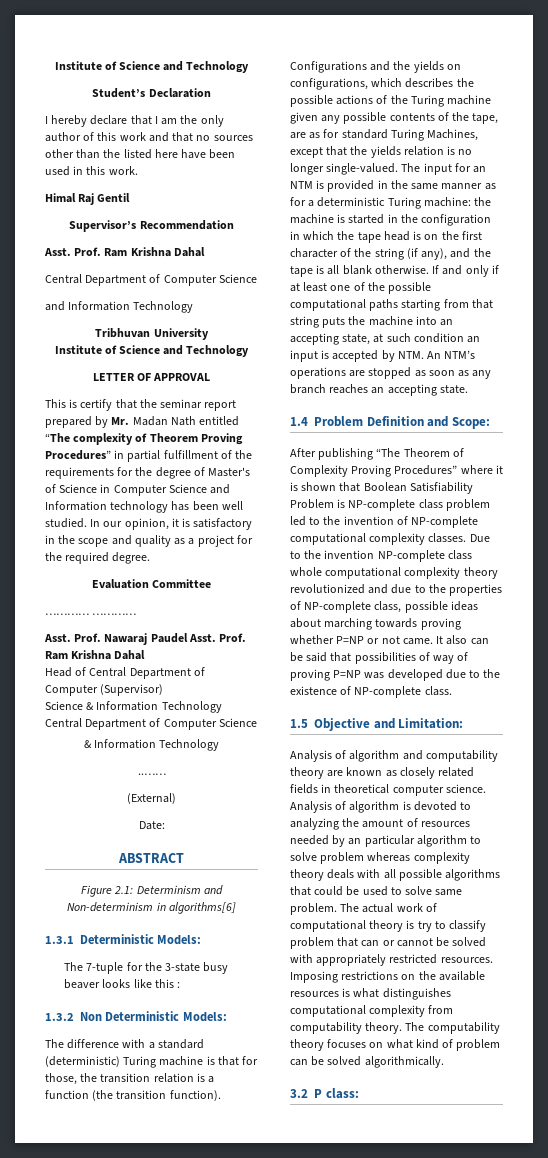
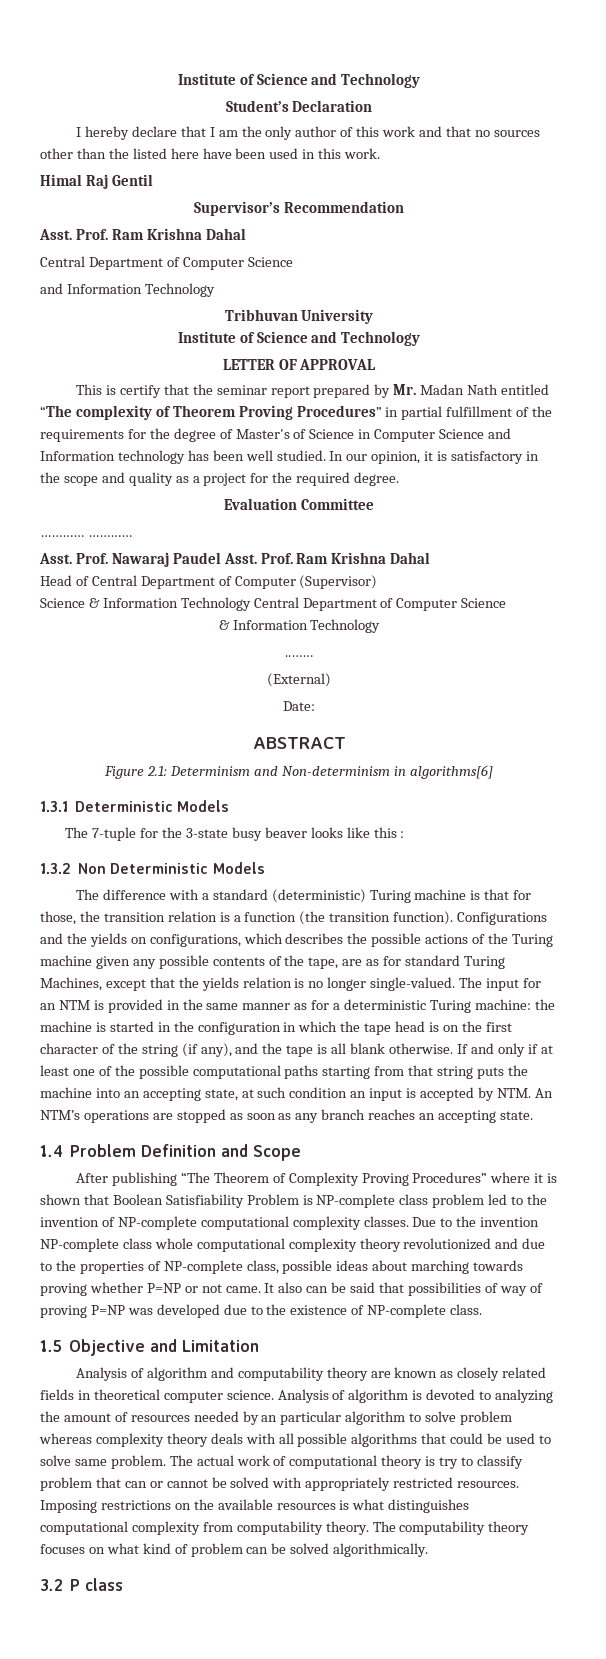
- 1.3.1 Deterministic Models:
+ 1.3.1 Deterministic Models
- 1.3.2 Non Deterministic Models:
+ 1.3.2 Non Deterministic Models
- 1.4 Problem Definition and Scope:
+ 1.4 Problem Definition and Scope
- 1.5 Objective and Limitation:
+ 1.5 Objective and Limitation
- 3.2 P class:
+ 3.2 P class

